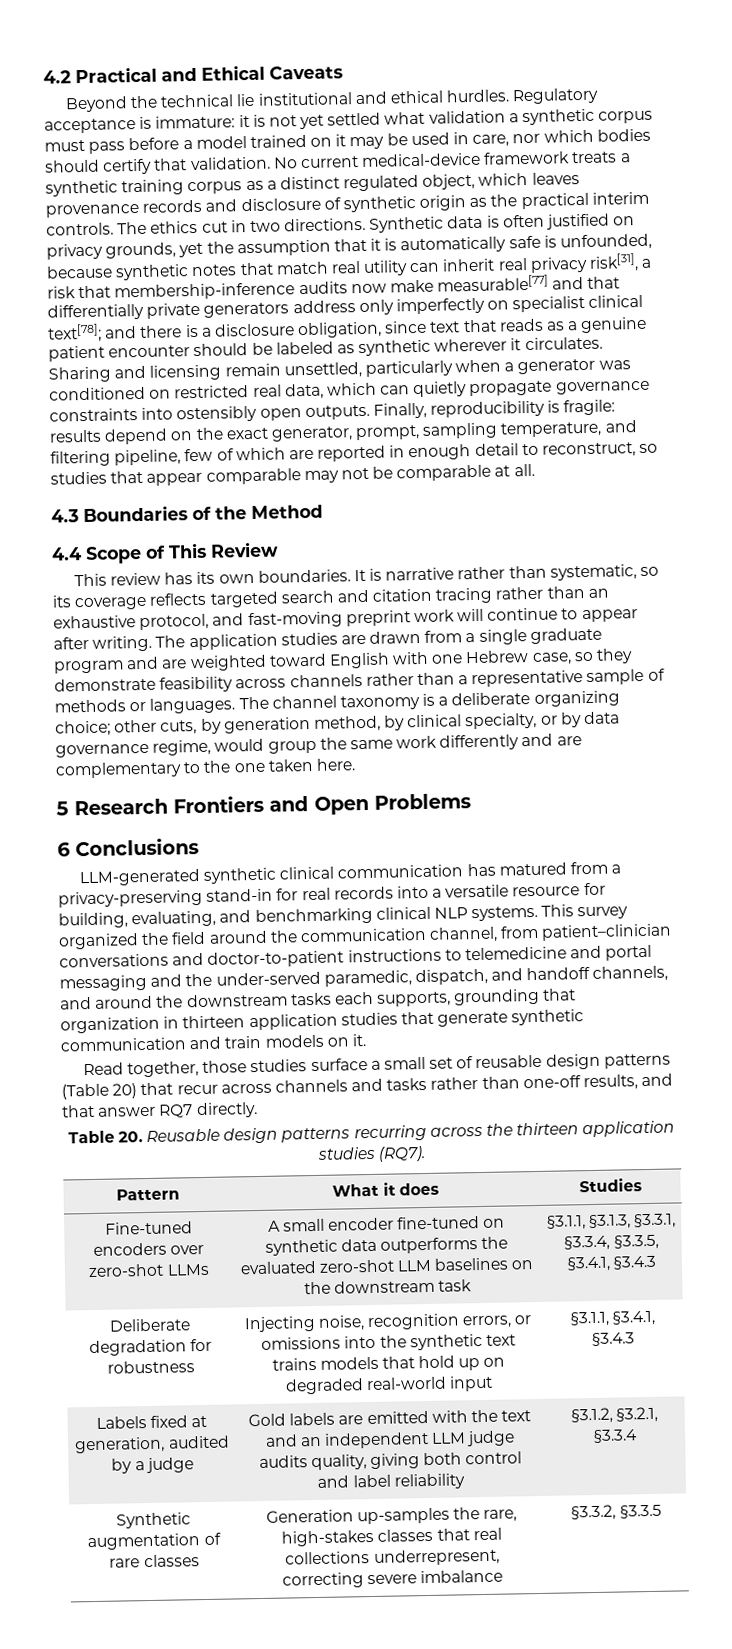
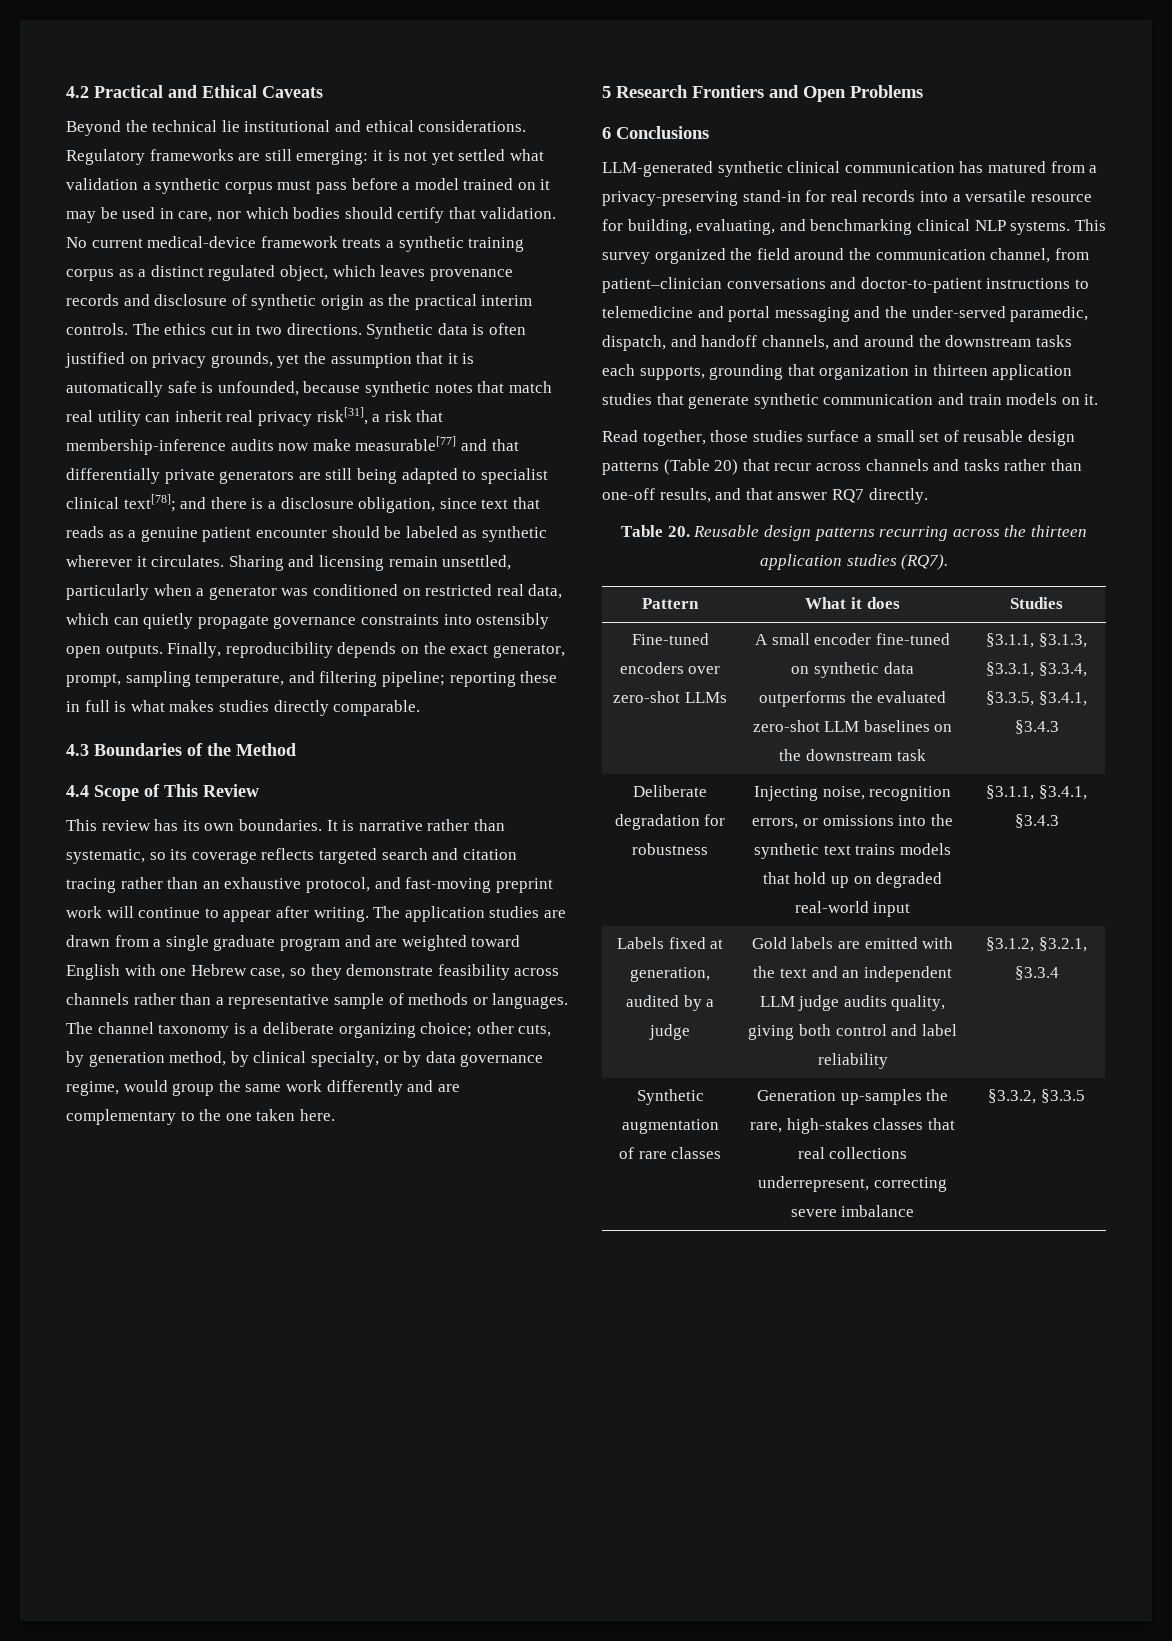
- Beyond the technical lie institutional and ethical hurdles. Regulatory acceptance is immature: it is not yet settled what validation a synthetic corpus must pass before a model trained on it may be used in care, nor which bodies should certify that validation.
+ Beyond the technical lie institutional and ethical considerations. Regulatory frameworks are still emerging: it is not yet settled what validation a synthetic corpus must pass before a model trained on it may be used in care, nor which bodies should certify that validation.
- Synthetic data is often justified on privacy grounds, yet the assumption that it is automatically safe is unfounded, because synthetic notes that match real utility can inherit real privacy risk[31], a risk that membership-inference audits now make measurable[77] and that differentially private generators address only imperfectly on specialist clinical text[78];
+ Synthetic data is often justified on privacy grounds, yet the assumption that it is automatically safe is unfounded, because synthetic notes that match real utility can inherit real privacy risk[31], a risk that membership-inference audits now make measurable[77] and that differentially private generators are still being adapted to specialist clinical text[78];
- Finally, reproducibility is fragile: results depend on the exact generator, prompt, sampling temperature, and filtering pipeline, few of which are reported in enough detail to reconstruct, so studies that appear comparable may not be comparable at all.
+ Finally, reproducibility depends on the exact generator, prompt, sampling temperature, and filtering pipeline; reporting these in full is what makes studies directly comparable.

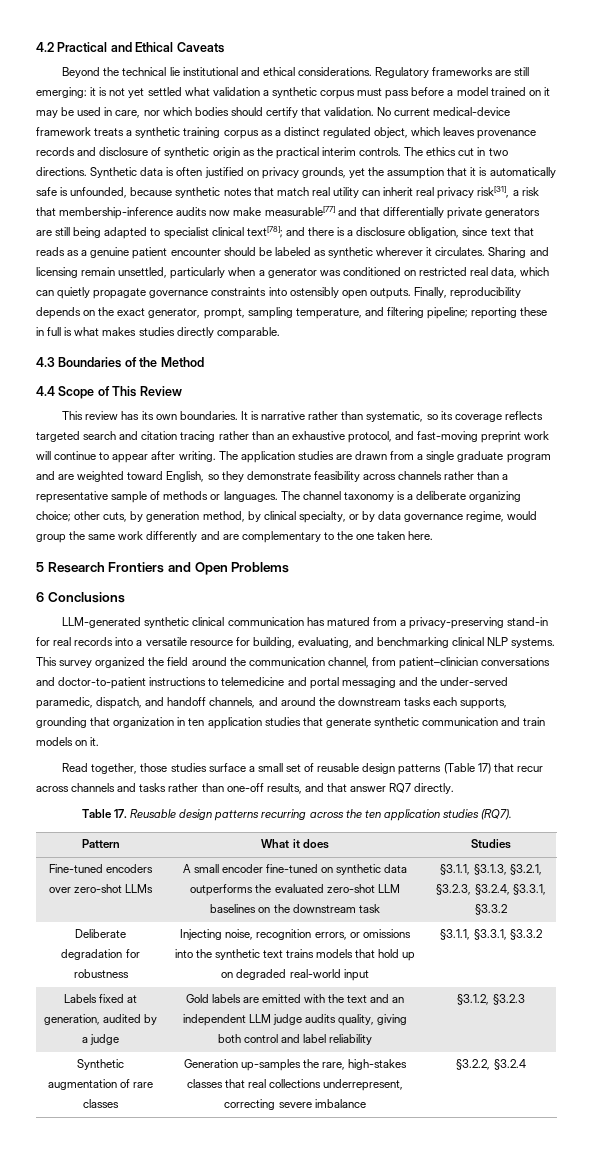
- The application studies are drawn from a single graduate program and are weighted toward English with one Hebrew case, so they demonstrate feasibility across channels rather than a representative sample of methods or languages.
+ The application studies are drawn from a single graduate program and are weighted toward English, so they demonstrate feasibility across channels rather than a representative sample of methods or languages.
- This survey organized the field around the communication channel, from patient–clinician conversations and doctor-to-patient instructions to telemedicine and portal messaging and the under-served paramedic, dispatch, and handoff channels, and around the downstream tasks each supports, grounding that organization in thirteen application studies that generate synthetic communication and train models on it.
+ This survey organized the field around the communication channel, from patient–clinician conversations and doctor-to-patient instructions to telemedicine and portal messaging and the under-served paramedic, dispatch, and handoff channels, and around the downstream tasks each supports, grounding that organization in ten application studies that generate synthetic communication and train models on it.
- Read together, those studies surface a small set of reusable design patterns (Table 20) that recur across channels and tasks rather than one-off results, and that answer RQ7 directly.
+ Read together, those studies surface a small set of reusable design patterns (Table 17) that recur across channels and tasks rather than one-off results, and that answer RQ7 directly.
- Table 20. Reusable design patterns recurring across the thirteen application studies (RQ7).
+ Table 17. Reusable design patterns recurring across the ten application studies (RQ7).
- Fine-tuned encoders over zero-shot LLMs | A small encoder fine-tuned on synthetic data outperforms the evaluated zero-shot LLM baselines on the downstream task | §3.1.1, §3.1.3, §3.3.1, §3.3.4, §3.3.5, §3.4.1, §3.4.3
+ Fine-tuned encoders over zero-shot LLMs | A small encoder fine-tuned on synthetic data outperforms the evaluated zero-shot LLM baselines on the downstream task | §3.1.1, §3.1.3, §3.2.1, §3.2.3, §3.2.4, §3.3.1, §3.3.2
- Deliberate degradation for robustness | Injecting noise, recognition errors, or omissions into the synthetic text trains models that hold up on degraded real-world input | §3.1.1, §3.4.1, §3.4.3
+ Deliberate degradation for robustness | Injecting noise, recognition errors, or omissions into the synthetic text trains models that hold up on degraded real-world input | §3.1.1, §3.3.1, §3.3.2
- Labels fixed at generation, audited by a judge | Gold labels are emitted with the text and an independent LLM judge audits quality, giving both control and label reliability | §3.1.2, §3.2.1, §3.3.4
+ Labels fixed at generation, audited by a judge | Gold labels are emitted with the text and an independent LLM judge audits quality, giving both control and label reliability | §3.1.2, §3.2.3
- Synthetic augmentation of rare classes | Generation up-samples the rare, high-stakes classes that real collections underrepresent, correcting severe imbalance | §3.3.2, §3.3.5
+ Synthetic augmentation of rare classes | Generation up-samples the rare, high-stakes classes that real collections underrepresent, correcting severe imbalance | §3.2.2, §3.2.4

